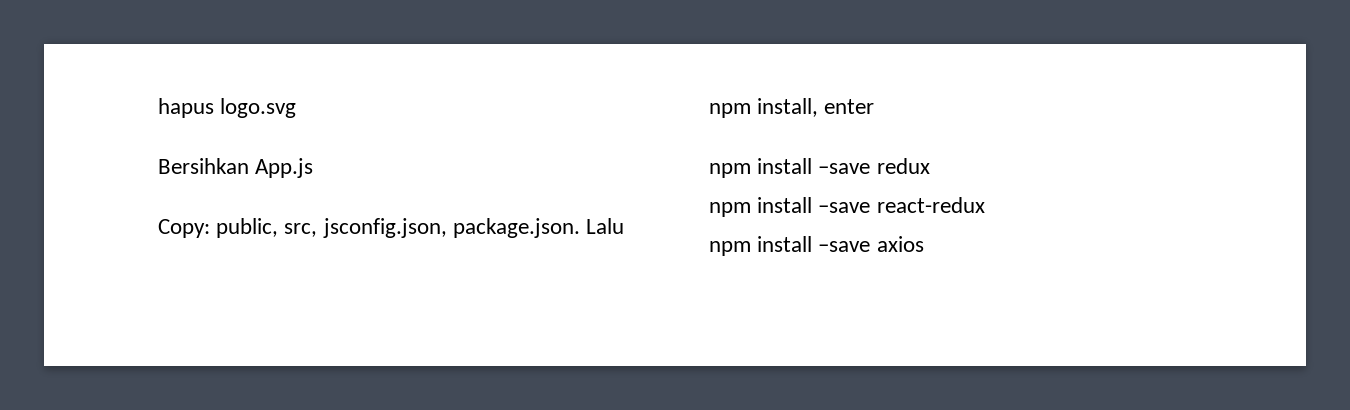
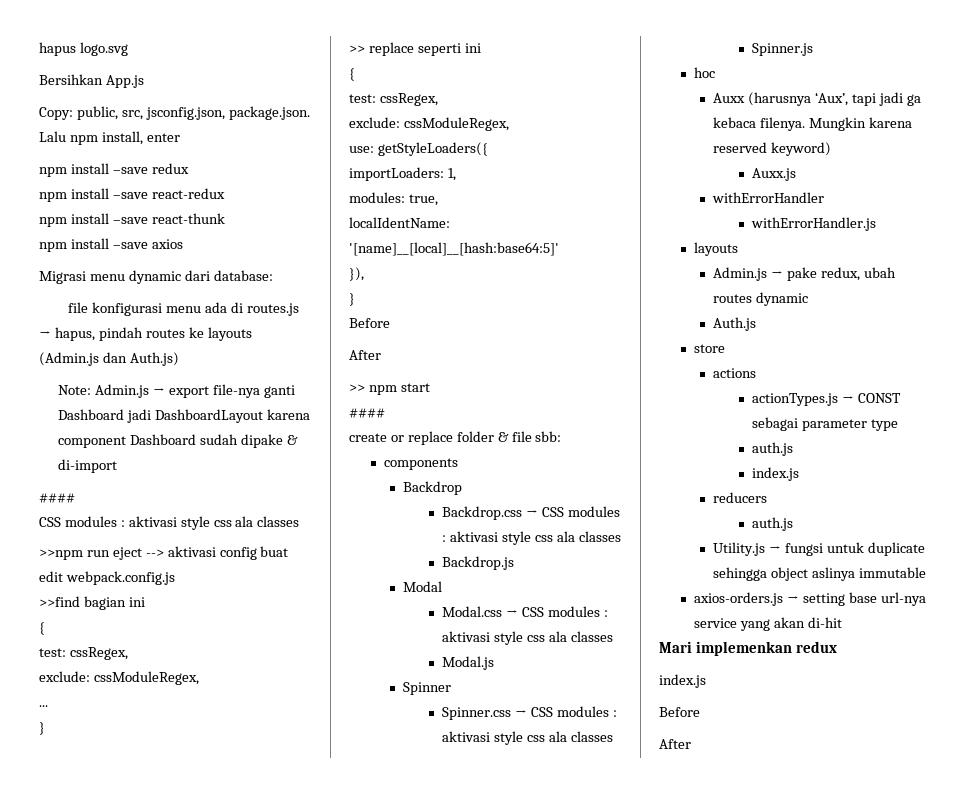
+ npm install –save react-thunk
+ Migrasi menu dynamic dari database:
+ file konfigurasi menu ada di routes.js → hapus, pindah routes ke layouts (Admin.js dan Auth.js)
+ Note: Admin.js → export file-nya ganti Dashboard jadi DashboardLayout karena component Dashboard sudah dipake & di-import
+ ####
+ CSS modules : aktivasi style css ala classes
+ >>npm run eject --> aktivasi config buat edit webpack.config.js
+ >>find bagian ini
+ {
+ test: cssRegex,
+ exclude: cssModuleRegex,
+ ...
+ }
+ >> replace seperti ini
+ {
+ test: cssRegex,
+ exclude: cssModuleRegex,
+ use: getStyleLoaders({
+ importLoaders: 1,
+ modules: true,
+ localIdentName: '[name]__[local]__[hash:base64:5]'
+ }),
+ }
+ Before
+ After
+ >> npm start
+ ####
+ create or replace folder & file sbb:
+ components
+ Backdrop
+ Backdrop.css → CSS modules : aktivasi style css ala classes
+ Backdrop.js
+ Modal
+ Modal.css → CSS modules : aktivasi style css ala classes
+ Modal.js
+ Spinner
+ Spinner.css → CSS modules : aktivasi style css ala classes
+ Spinner.js
+ hoc
+ Auxx (harusnya ‘Aux’, tapi jadi ga kebaca filenya. Mungkin karena reserved keyword)
+ Auxx.js
+ withErrorHandler
+ withErrorHandler.js
+ layouts
+ Admin.js → pake redux, ubah routes dynamic
+ Auth.js
+ store
+ actions
+ actionTypes.js → CONST sebagai parameter type
+ auth.js
+ index.js
+ reducers
+ auth.js
+ Utility.js → fungsi untuk duplicate sehingga object aslinya immutable
+ axios-orders.js → setting base url-nya service yang akan di-hit
+ Mari implemenkan redux
+ index.js
+ Before
+ After

